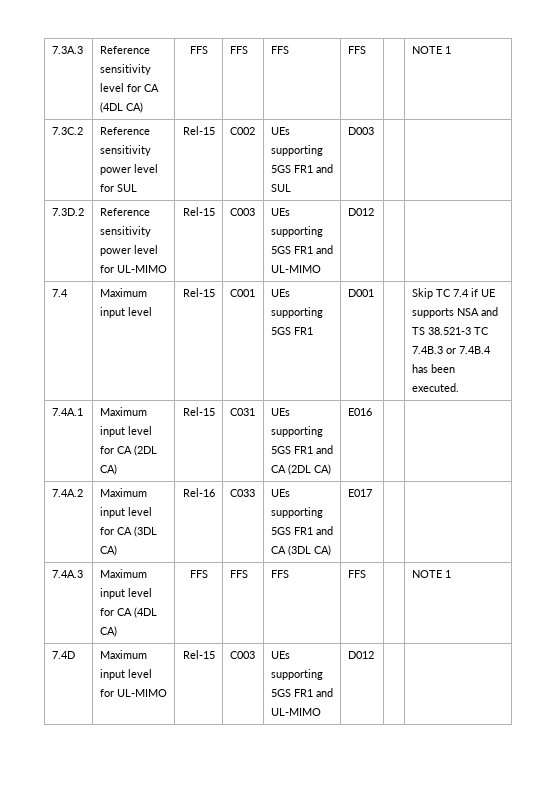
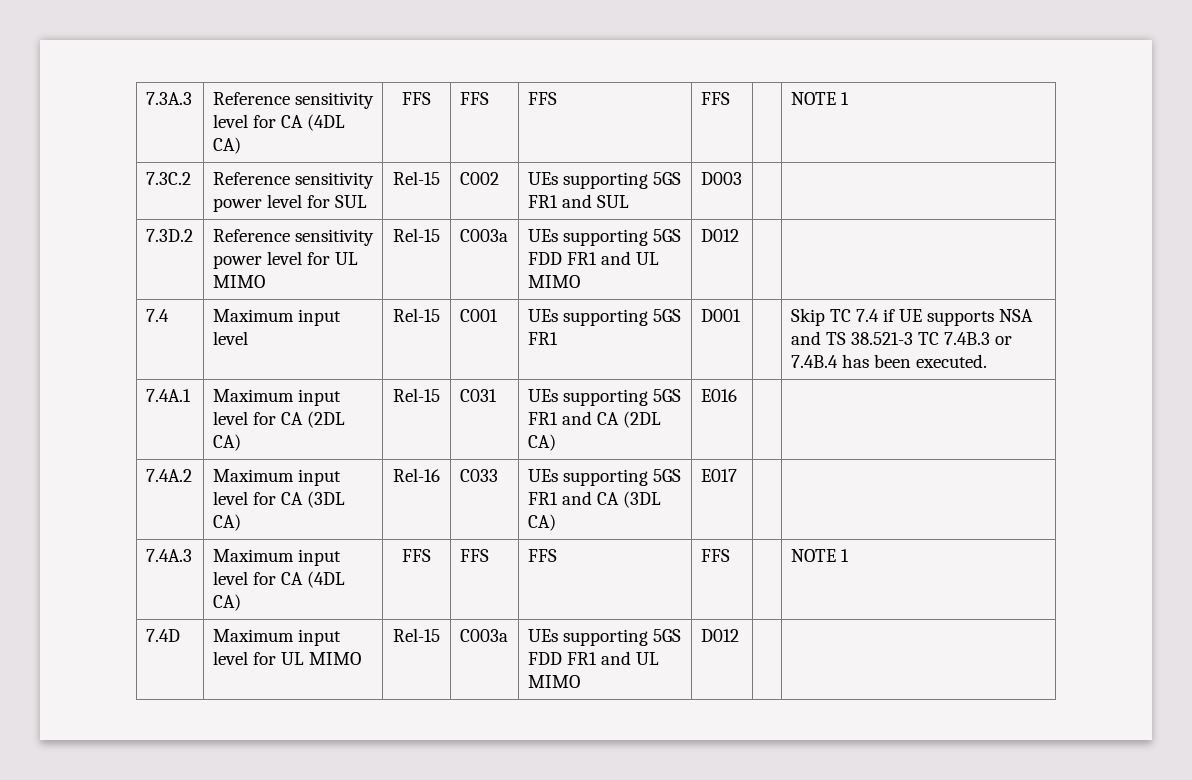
- 7.3D.2 | Reference sensitivity power level for UL-MIMO | Rel-15 | C003 | UEs supporting 5GS FR1 and UL-MIMO | D012 | |
+ 7.3D.2 | Reference sensitivity power level for UL MIMO | Rel-15 | C003a | UEs supporting 5GS FDD FR1 and UL MIMO | D012 | |
- 7.4D | Maximum input level for UL-MIMO | Rel-15 | C003 | UEs supporting 5GS FR1 and UL-MIMO | D012 | |
+ 7.4D | Maximum input level for UL MIMO | Rel-15 | C003a | UEs supporting 5GS FDD FR1 and UL MIMO | D012 | |

